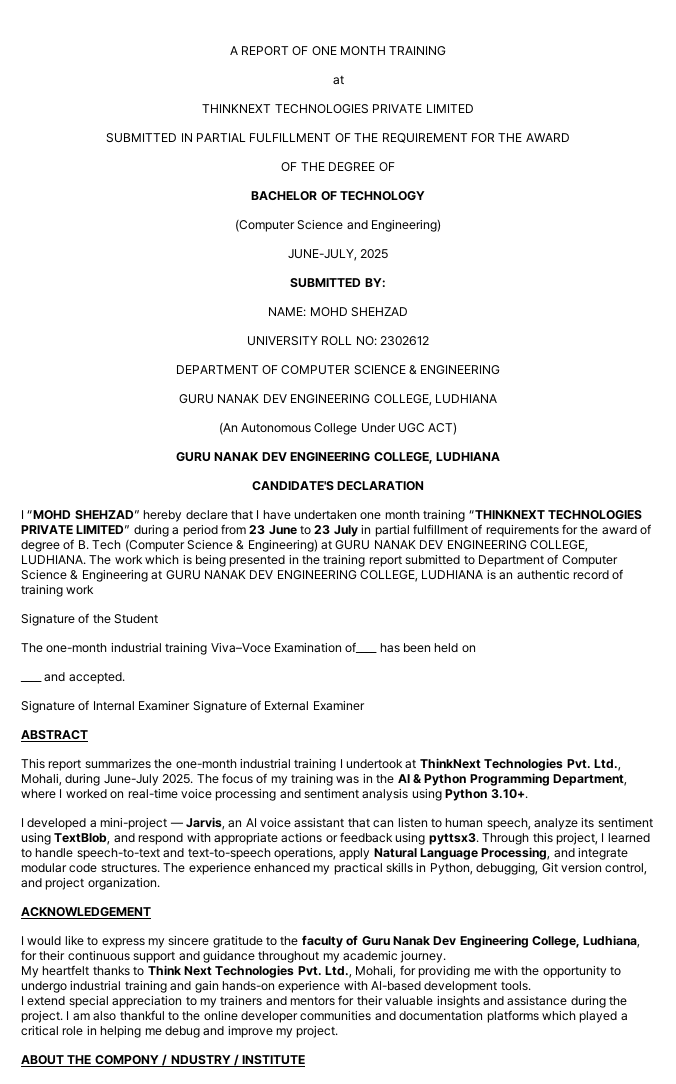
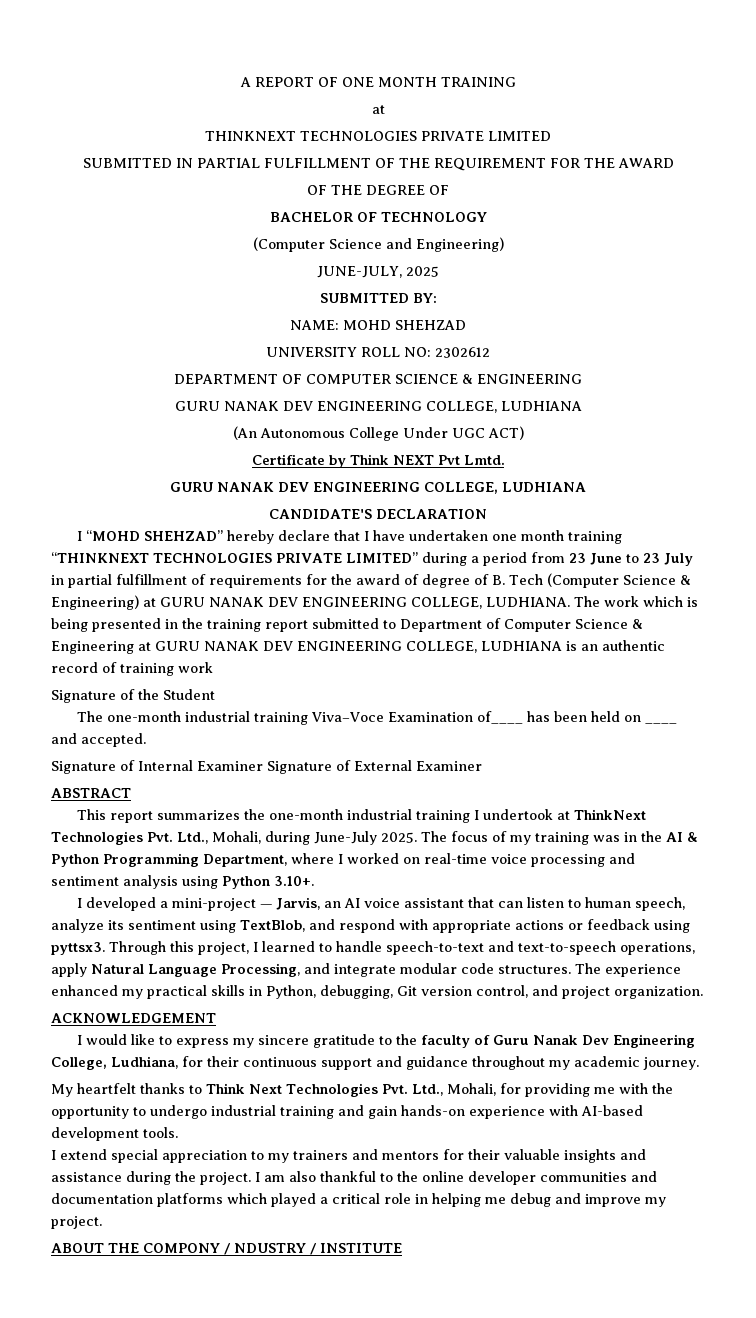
+ Certificate by Think NEXT Pvt Lmtd.
- The one-month industrial training Viva–Voce Examination of____ has been held on
- ____ and accepted.
+ The one-month industrial training Viva–Voce Examination of____ has been held on ____ and accepted.

